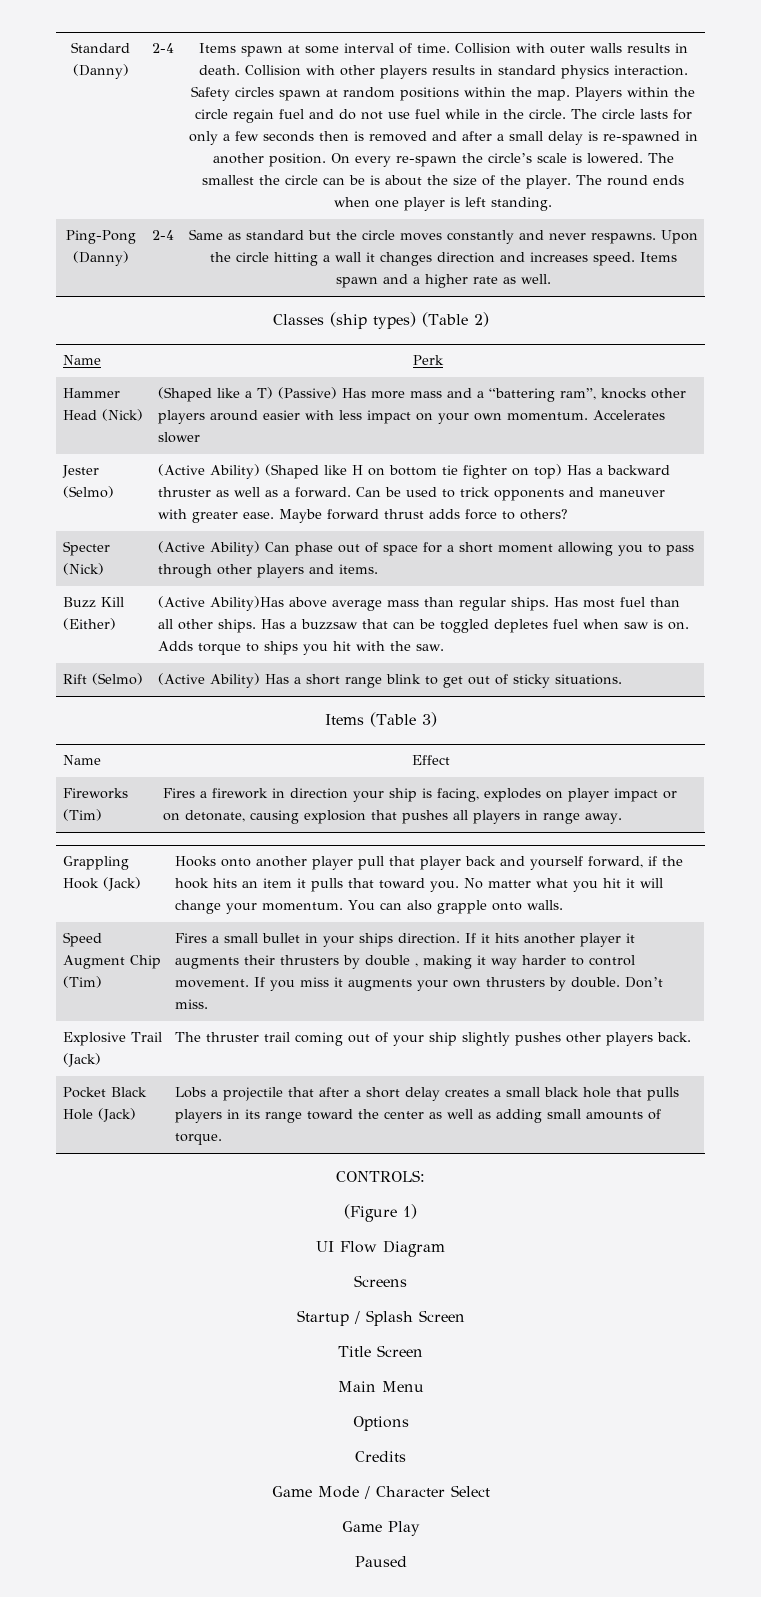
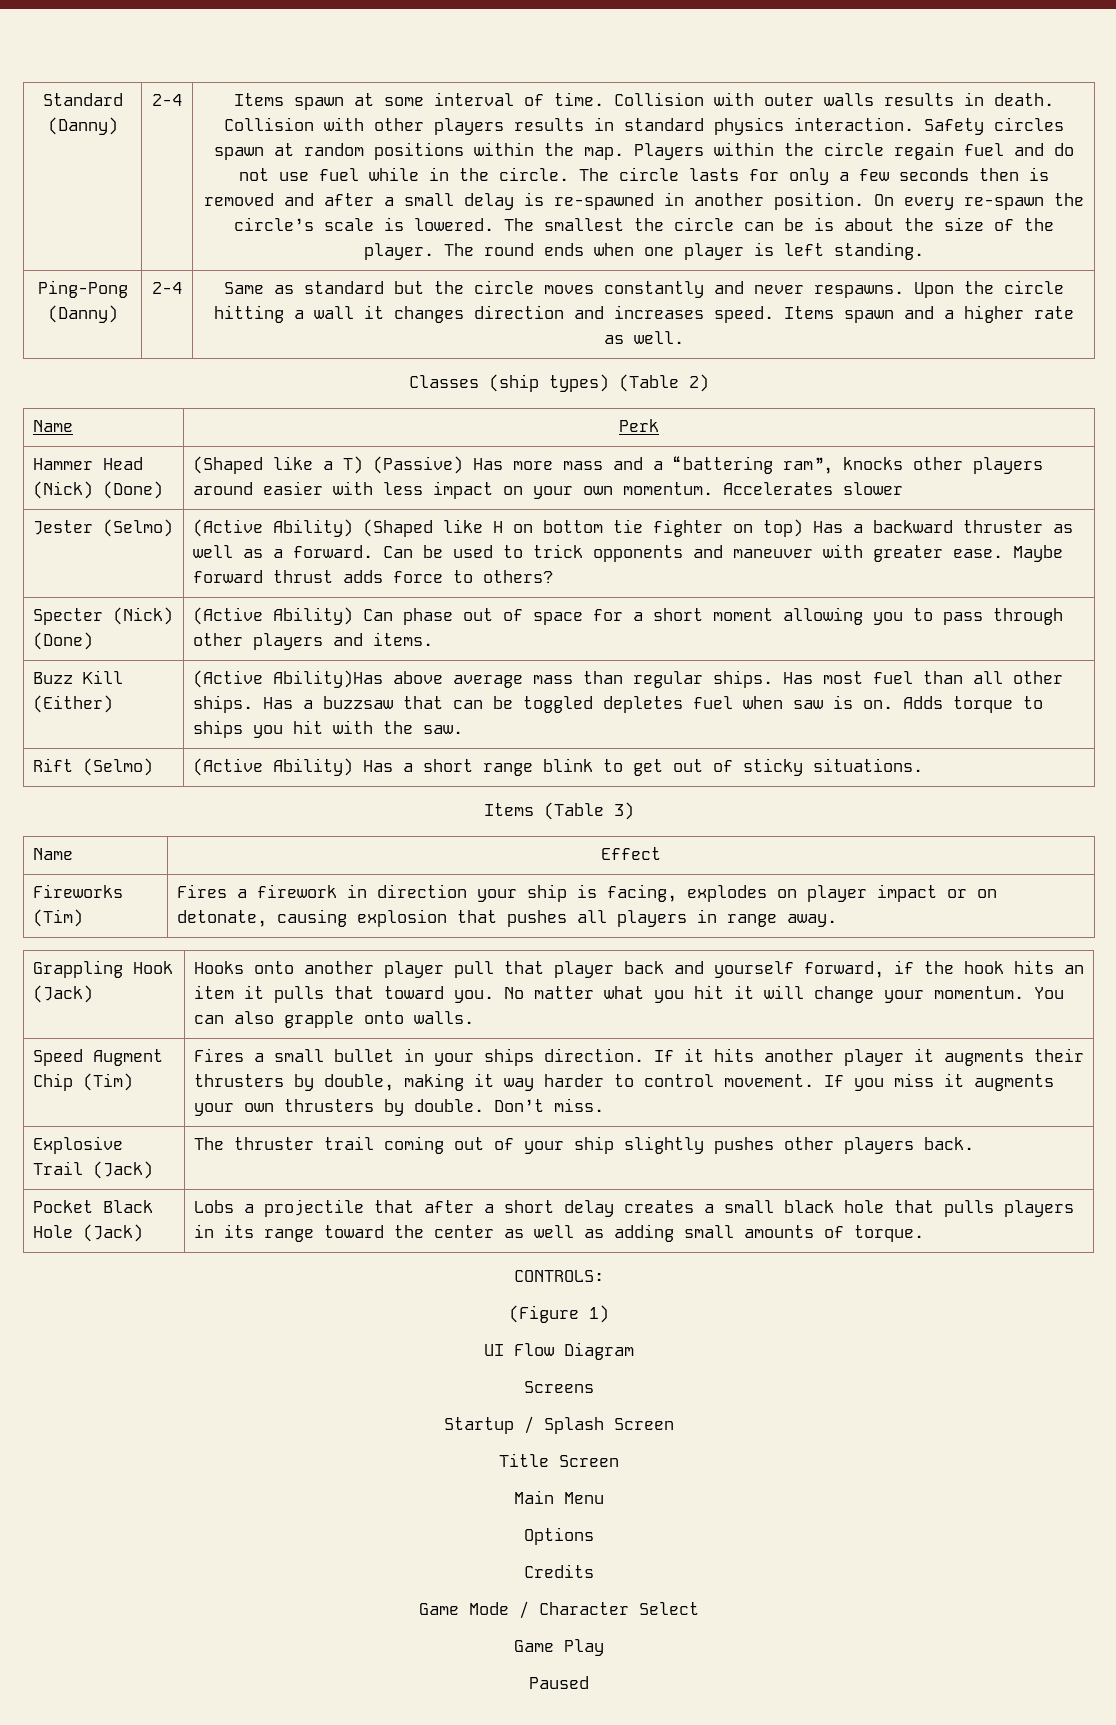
- Hammer Head (Nick) | (Shaped like a T) (Passive) Has more mass and a “battering ram”, knocks other players around easier with less impact on your own momentum. Accelerates slower
+ Hammer Head (Nick) (Done) | (Shaped like a T) (Passive) Has more mass and a “battering ram”, knocks other players around easier with less impact on your own momentum. Accelerates slower
- Specter (Nick) | (Active Ability) Can phase out of space for a short moment allowing you to pass through other players and items.
+ Specter (Nick) (Done) | (Active Ability) Can phase out of space for a short moment allowing you to pass through other players and items.
- If it hits another player it augments their thrusters by double , making it way harder to control movement.
+ If it hits another player it augments their thrusters by double, making it way harder to control movement.

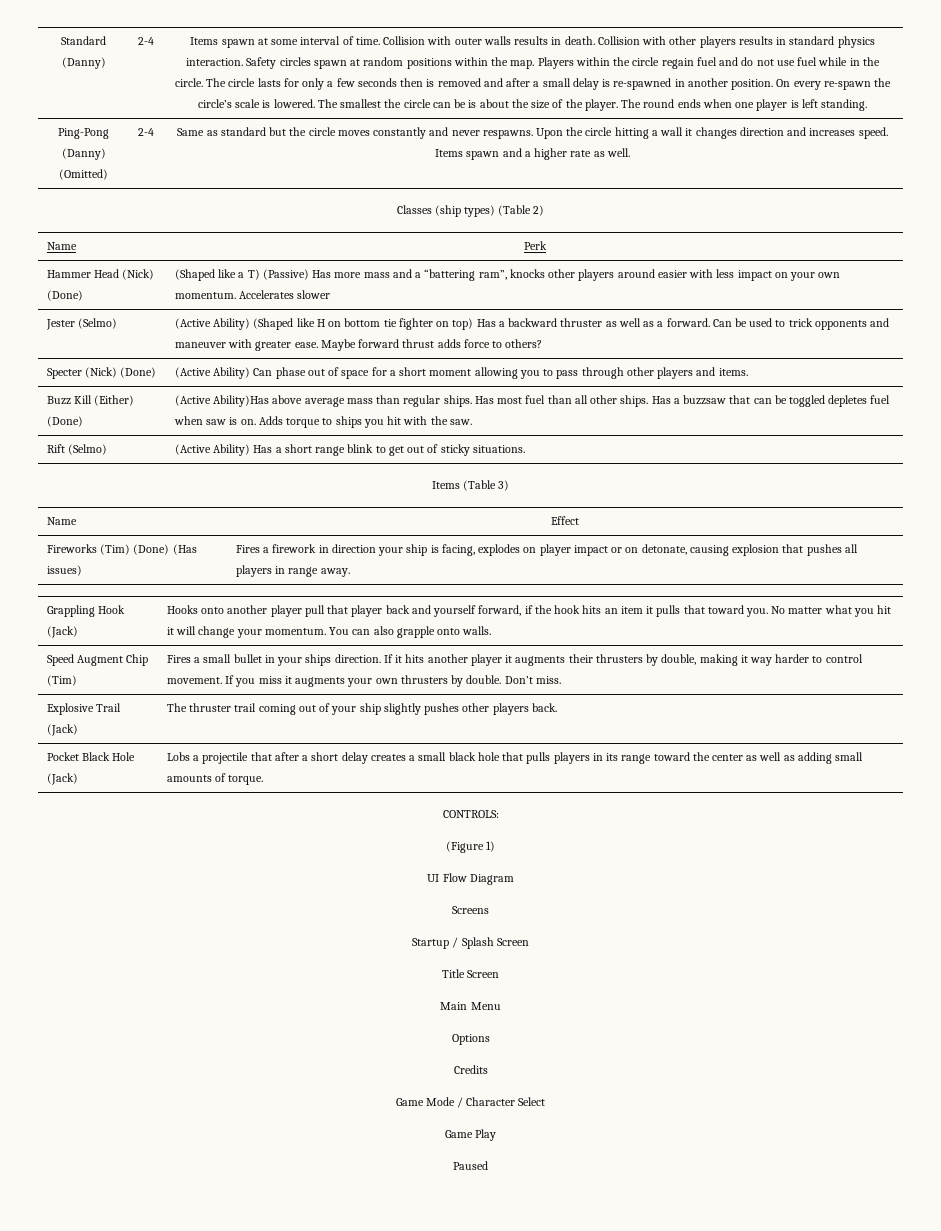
- Ping-Pong (Danny) | 2-4 | Same as standard but the circle moves constantly and never respawns. Upon the circle hitting a wall it changes direction and increases speed. Items spawn and a higher rate as well.
+ Ping-Pong (Danny) (Omitted) | 2-4 | Same as standard but the circle moves constantly and never respawns. Upon the circle hitting a wall it changes direction and increases speed. Items spawn and a higher rate as well.
- Buzz Kill (Either)
+ Buzz Kill (Either) (Done)
- Fireworks (Tim) | Fires a firework in direction your ship is facing, explodes on player impact or on detonate, causing explosion that pushes all players in range away.
+ Fireworks (Tim) (Done) (Has issues) | Fires a firework in direction your ship is facing, explodes on player impact or on detonate, causing explosion that pushes all players in range away.

